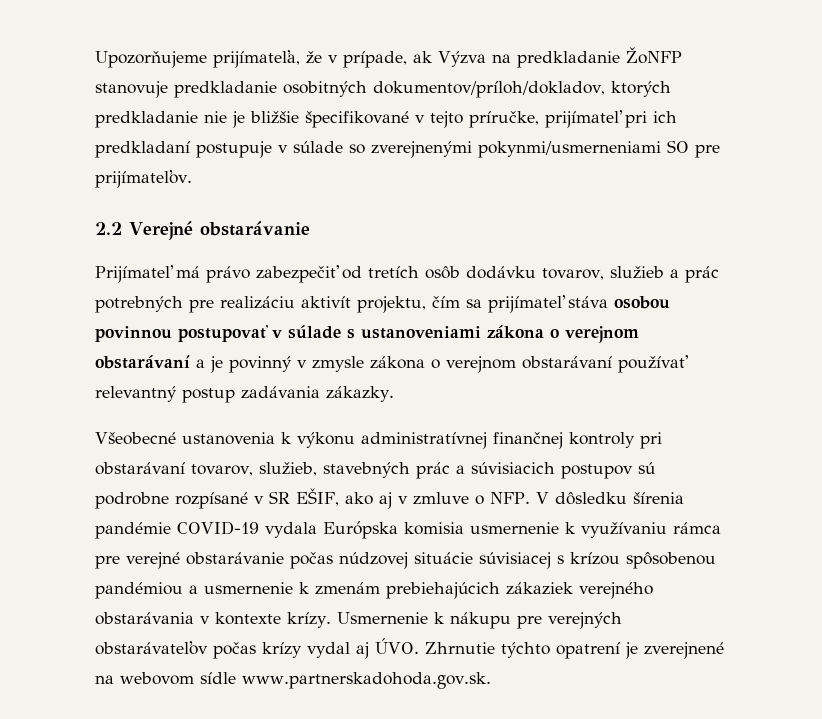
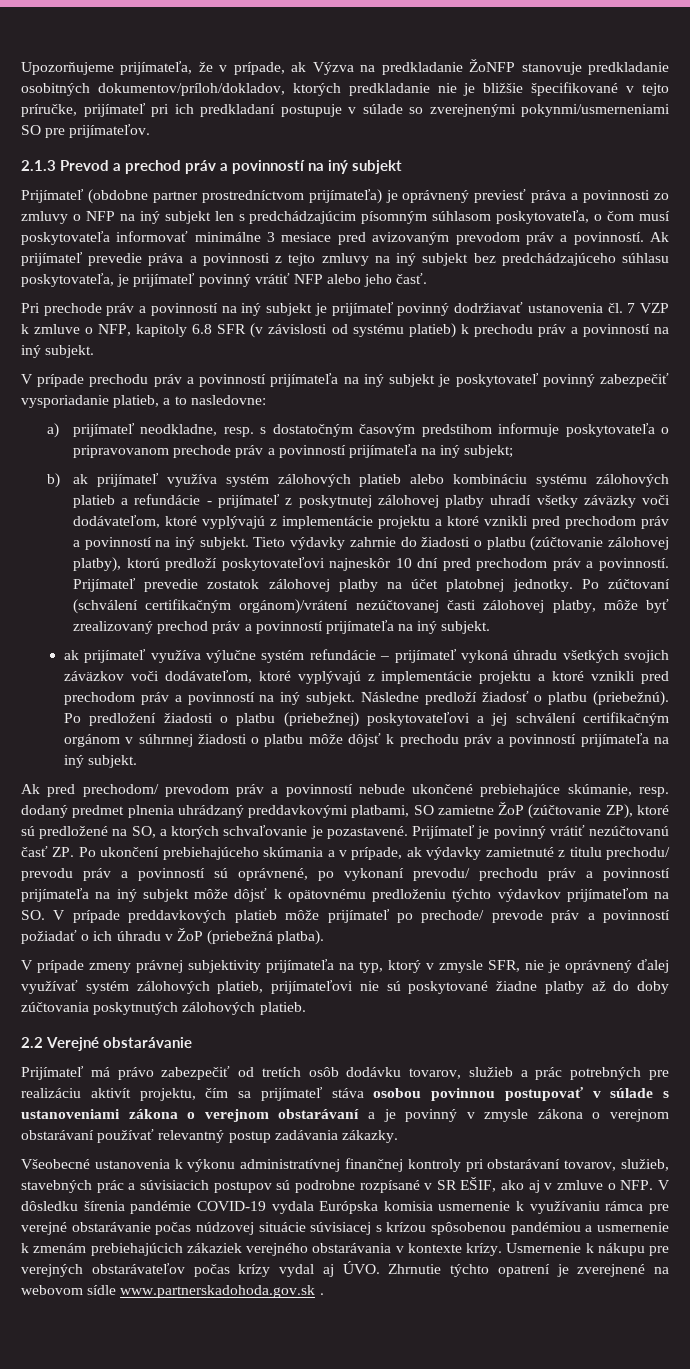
+ 2.1.3 Prevod a prechod práv a povinností na iný subjekt
+ Prijímateľ (obdobne partner prostredníctvom prijímateľa) je oprávnený previesť práva a povinnosti zo zmluvy o NFP na iný subjekt len s predchádzajúcim písomným súhlasom poskytovateľa, o čom musí poskytovateľa informovať minimálne 3 mesiace pred avizovaným prevodom práv a povinností. Ak prijímateľ prevedie práva a povinnosti z tejto zmluvy na iný subjekt bez predchádzajúceho súhlasu poskytovateľa, je prijímateľ povinný vrátiť NFP alebo jeho časť.
+ Pri prechode práv a povinností na iný subjekt je prijímateľ povinný dodržiavať ustanovenia čl. 7 VZP k zmluve o NFP, kapitoly 6.8 SFR (v závislosti od systému platieb) k prechodu práv a povinností na iný subjekt.
+ V prípade prechodu práv a povinností prijímateľa na iný subjekt je poskytovateľ povinný zabezpečiť vysporiadanie platieb, a to nasledovne:
+ a) prijímateľ neodkladne, resp. s dostatočným časovým predstihom informuje poskytovateľa o pripravovanom prechode práv a povinností prijímateľa na iný subjekt;
+ b) ak prijímateľ využíva systém zálohových platieb alebo kombináciu systému zálohových platieb a refundácie - prijímateľ z poskytnutej zálohovej platby uhradí všetky záväzky voči dodávateľom, ktoré vyplývajú z implementácie projektu a ktoré vznikli pred prechodom práv a povinností na iný subjekt. Tieto výdavky zahrnie do žiadosti o platbu (zúčtovanie zálohovej platby), ktorú predloží poskytovateľovi najneskôr 10 dní pred prechodom práv a povinností. Prijímateľ prevedie zostatok zálohovej platby na účet platobnej jednotky. Po zúčtovaní (schválení certifikačným orgánom)/vrátení nezúčtovanej časti zálohovej platby, môže byť zrealizovaný prechod práv a povinností prijímateľa na iný subjekt.
+ ak prijímateľ využíva výlučne systém refundácie – prijímateľ vykoná úhradu všetkých svojich záväzkov voči dodávateľom, ktoré vyplývajú z implementácie projektu a ktoré vznikli pred prechodom práv a povinností na iný subjekt. Následne predloží žiadosť o platbu (priebežnú). Po predložení žiadosti o platbu (priebežnej) poskytovateľovi a jej schválení certifikačným orgánom v súhrnnej žiadosti o platbu môže dôjsť k prechodu práv a povinností prijímateľa na iný subjekt.
+ Ak pred prechodom/ prevodom práv a povinností nebude ukončené prebiehajúce skúmanie, resp. dodaný predmet plnenia uhrádzaný preddavkovými platbami, SO zamietne ŽoP (zúčtovanie ZP), ktoré sú predložené na SO, a ktorých schvaľovanie je pozastavené. Prijímateľ je povinný vrátiť nezúčtovanú časť ZP. Po ukončení prebiehajúceho skúmania a v prípade, ak výdavky zamietnuté z titulu prechodu/ prevodu práv a povinností sú oprávnené, po vykonaní prevodu/ prechodu práv a povinností prijímateľa na iný subjekt môže dôjsť k opätovnému predloženiu týchto výdavkov prijímateľom na SO. V prípade preddavkových platieb môže prijímateľ po prechode/ prevode práv a povinností požiadať o ich úhradu v ŽoP (priebežná platba).
+ V prípade zmeny právnej subjektivity prijímateľa na typ, ktorý v zmysle SFR, nie je oprávnený ďalej využívať systém zálohových platieb, prijímateľovi nie sú poskytované žiadne platby až do doby zúčtovania poskytnutých zálohových platieb.
- Usmernenie k nákupu pre verejných obstarávateľov počas krízy vydal aj ÚVO. Zhrnutie týchto opatrení je zverejnené na webovom sídle www.partnerskadohoda.gov.sk.
+ Usmernenie k nákupu pre verejných obstarávateľov počas krízy vydal aj ÚVO. Zhrnutie týchto opatrení je zverejnené na webovom sídle www.partnerskadohoda.gov.sk .

